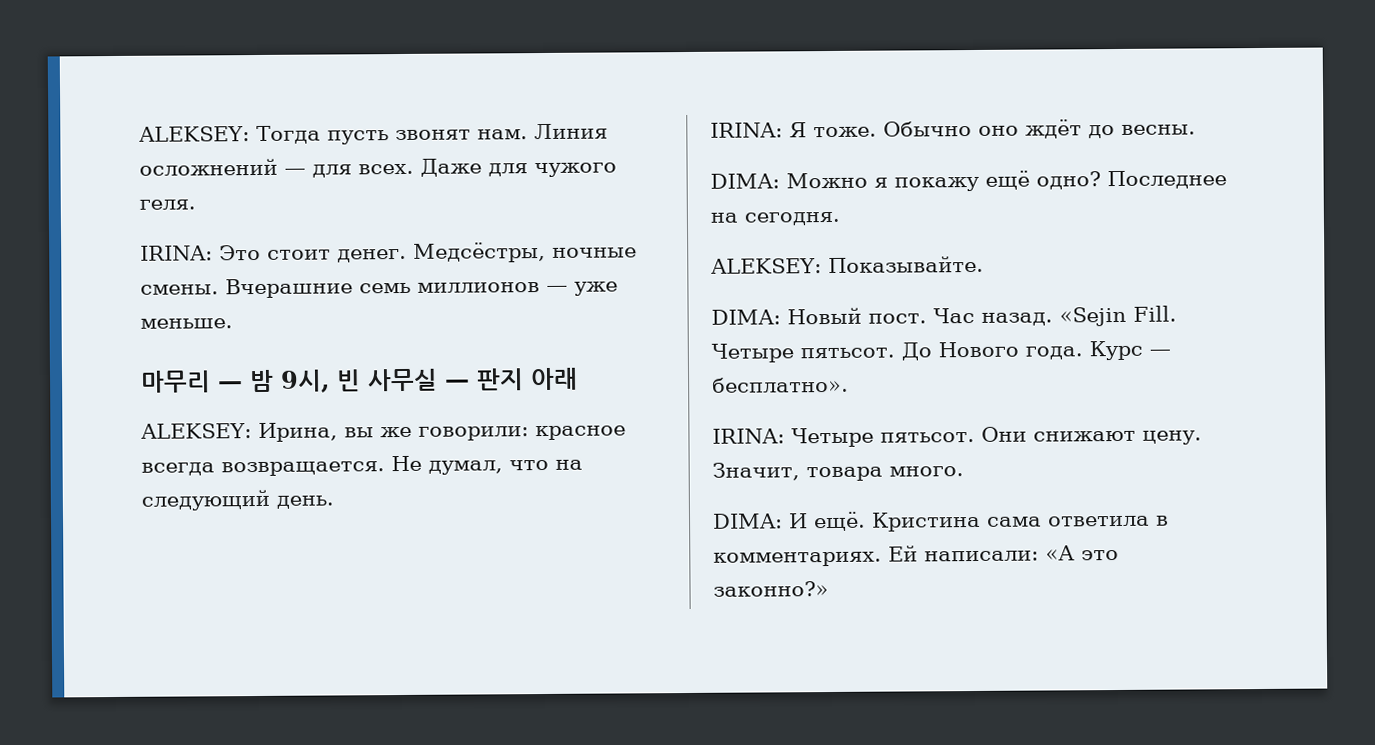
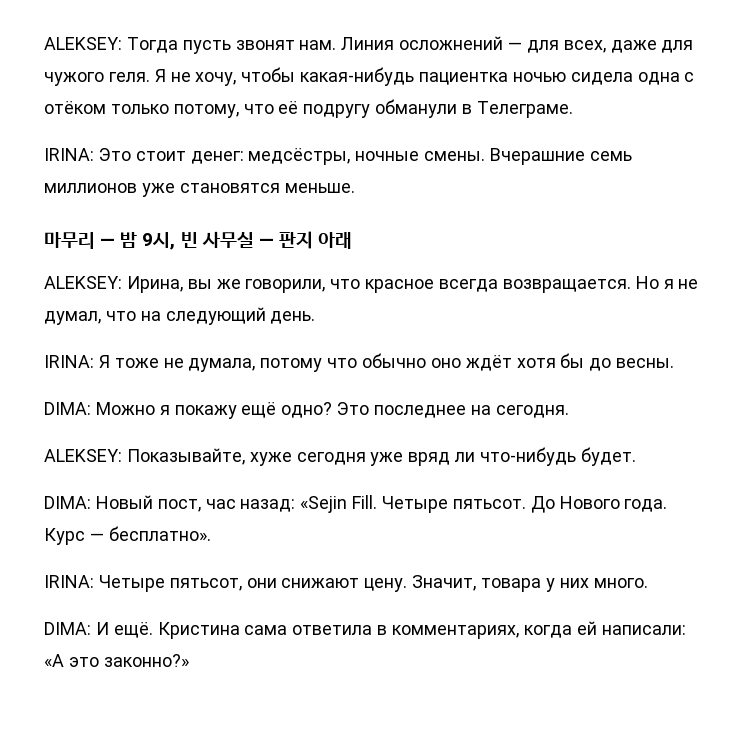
- Линия осложнений — для всех. Даже для чужого геля.
+ Линия осложнений — для всех, даже для чужого геля. Я не хочу, чтобы какая-нибудь пациентка ночью сидела одна с отёком только потому, что её подругу обманули в Телеграме.
- IRINA: Это стоит денег. Медсёстры, ночные смены.
+ IRINA: Это стоит денег: медсёстры, ночные смены.
- Вчерашние семь миллионов — уже меньше.
+ Вчерашние семь миллионов уже становятся меньше.
- ALEKSEY: Ирина, вы же говорили: красное всегда возвращается.
+ ALEKSEY: Ирина, вы же говорили, что красное всегда возвращается.
- Не думал, что на следующий день.
+ Но я не думал, что на следующий день.
- IRINA: Я тоже. Обычно оно ждёт до весны.
+ IRINA: Я тоже не думала, потому что обычно оно ждёт хотя бы до весны.
- Последнее на сегодня.
+ Это последнее на сегодня.
- ALEKSEY: Показывайте.
+ ALEKSEY: Показывайте, хуже сегодня уже вряд ли что-нибудь будет.
- DIMA: Новый пост. Час назад. «Sejin Fill.
+ DIMA: Новый пост, час назад: «Sejin Fill.
- IRINA: Четыре пятьсот. Они снижают цену.
+ IRINA: Четыре пятьсот, они снижают цену.
- Значит, товара много.
+ Значит, товара у них много.
- Кристина сама ответила в комментариях. Ей написали: «А это законно?»
+ Кристина сама ответила в комментариях, когда ей написали: «А это законно?»

